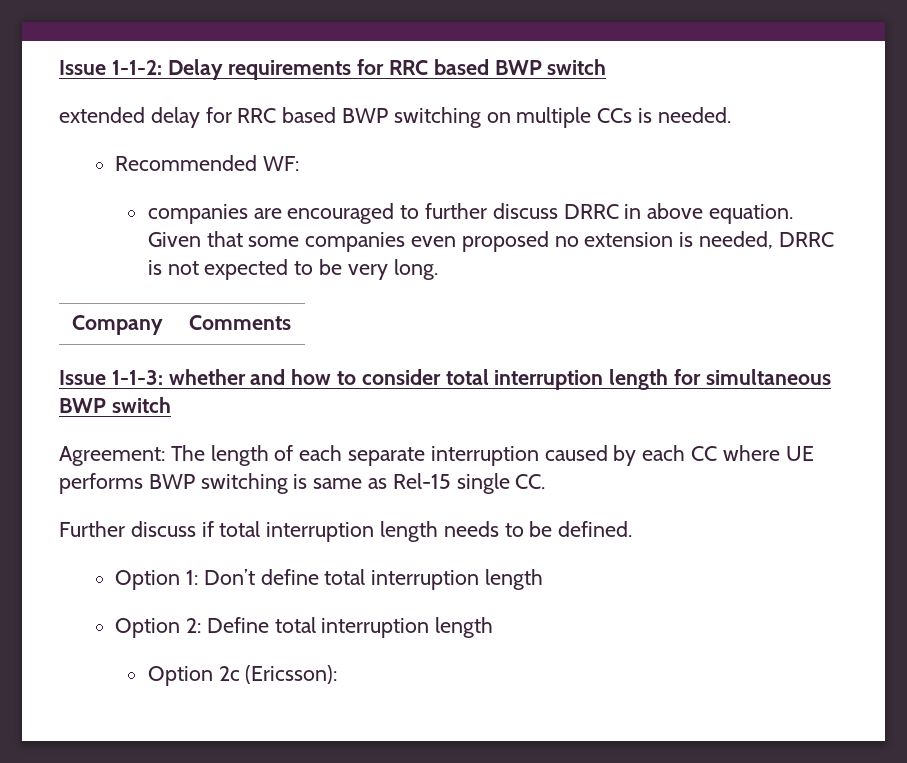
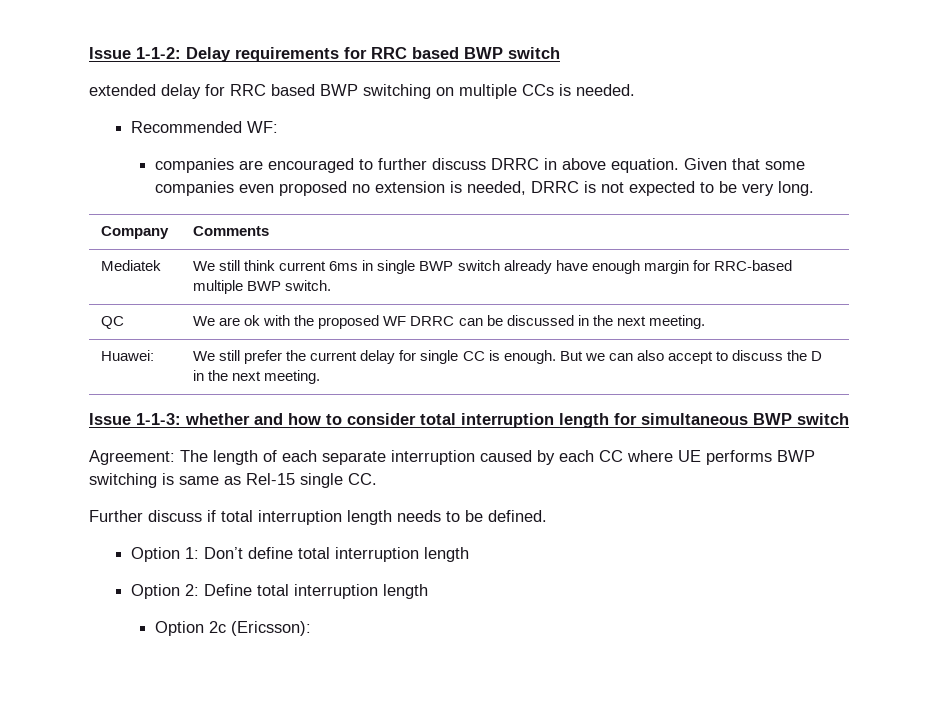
+ Mediatek | We still think current 6ms in single BWP switch already have enough margin for RRC-based multiple BWP switch.
+ QC | We are ok with the proposed WF DRRC can be discussed in the next meeting.
+ Huawei: | We still prefer the current delay for single CC is enough. But we can also accept to discuss the D in the next meeting.

